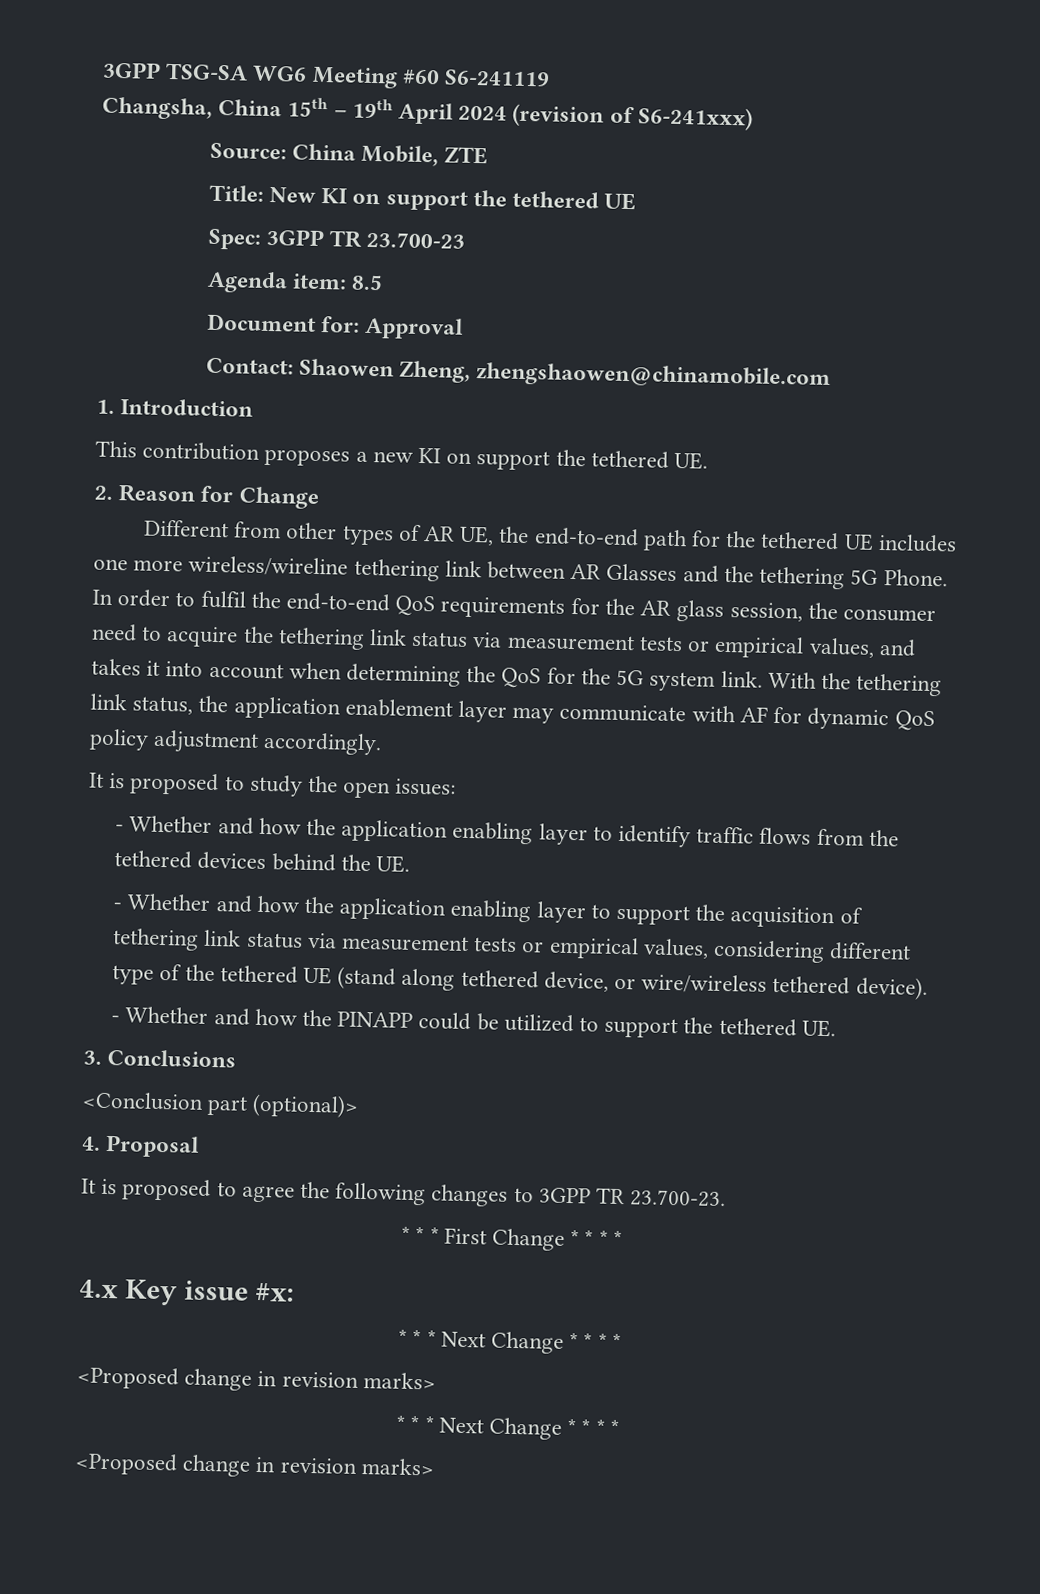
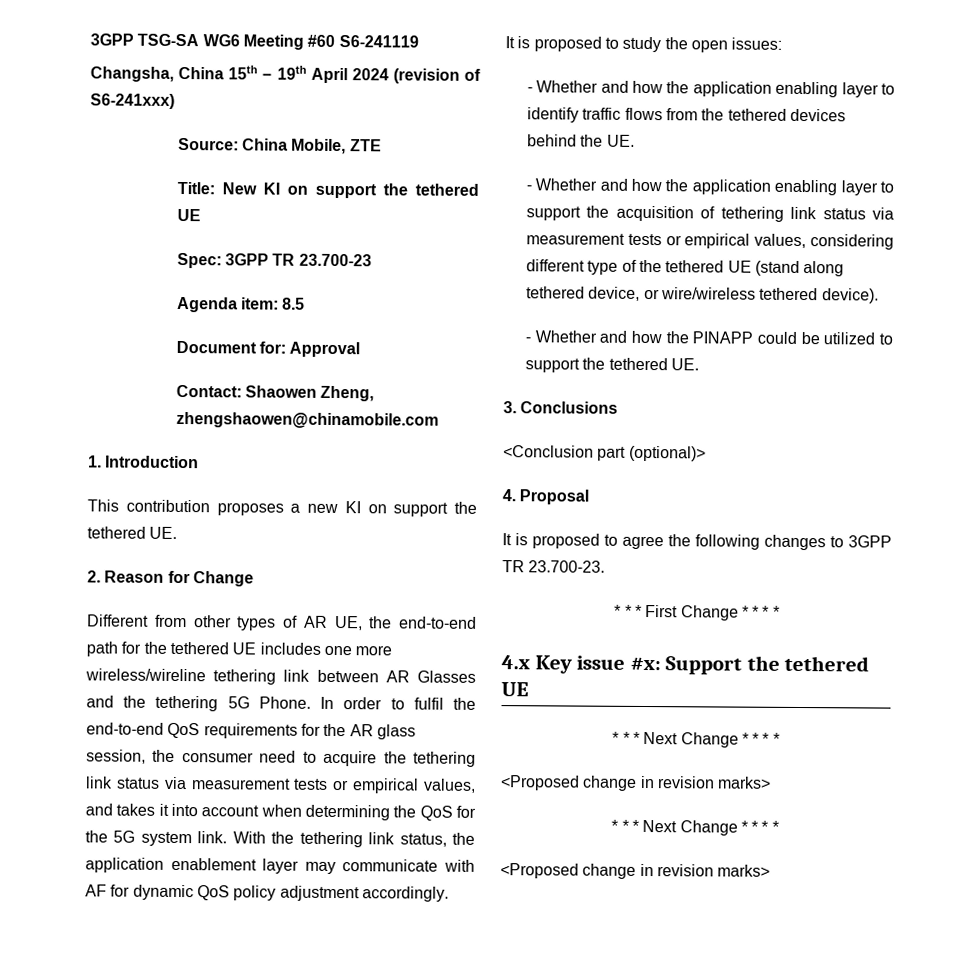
- 4.x Key issue #x:
+ 4.x Key issue #x: Support the tethered UE

